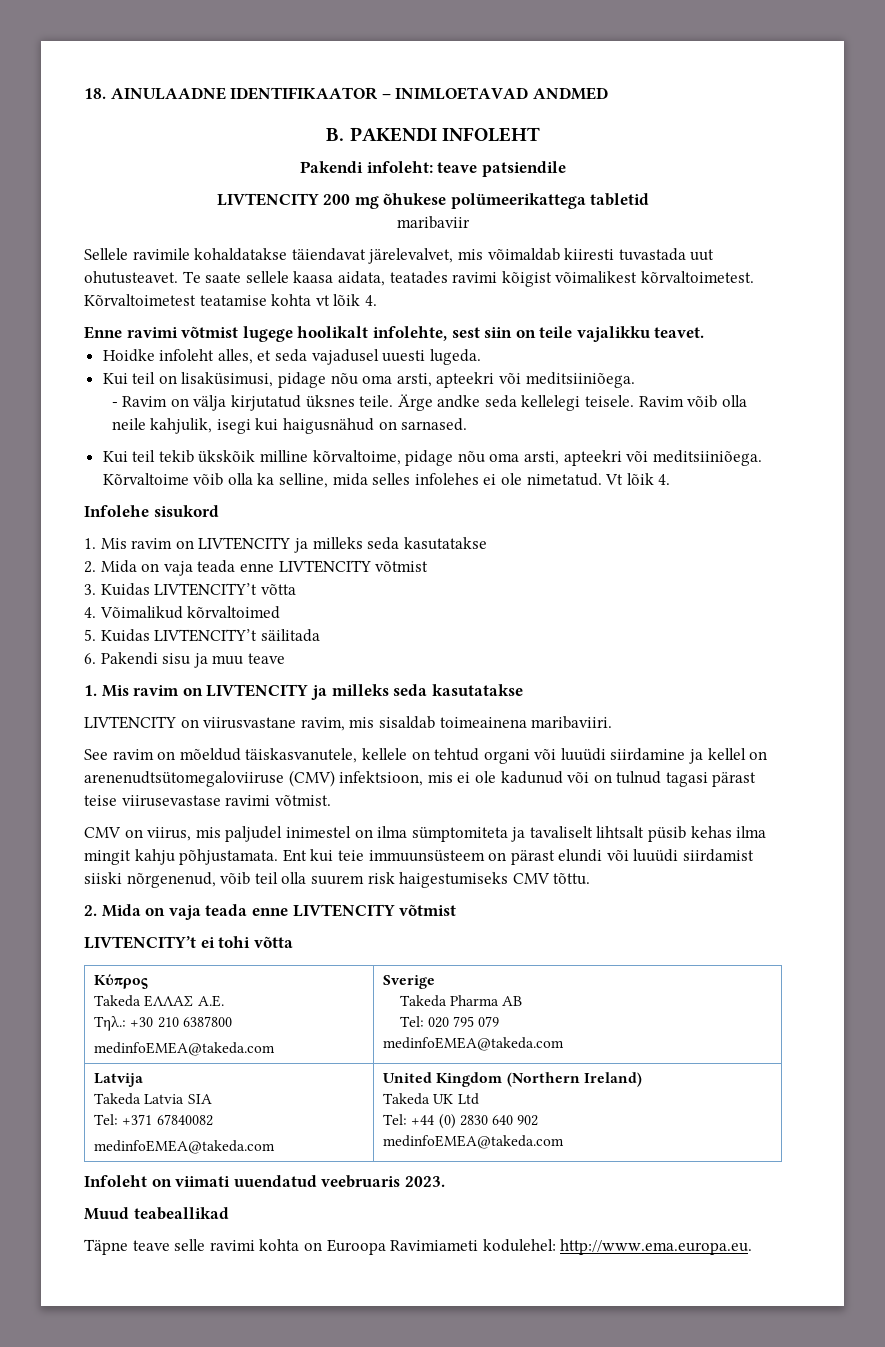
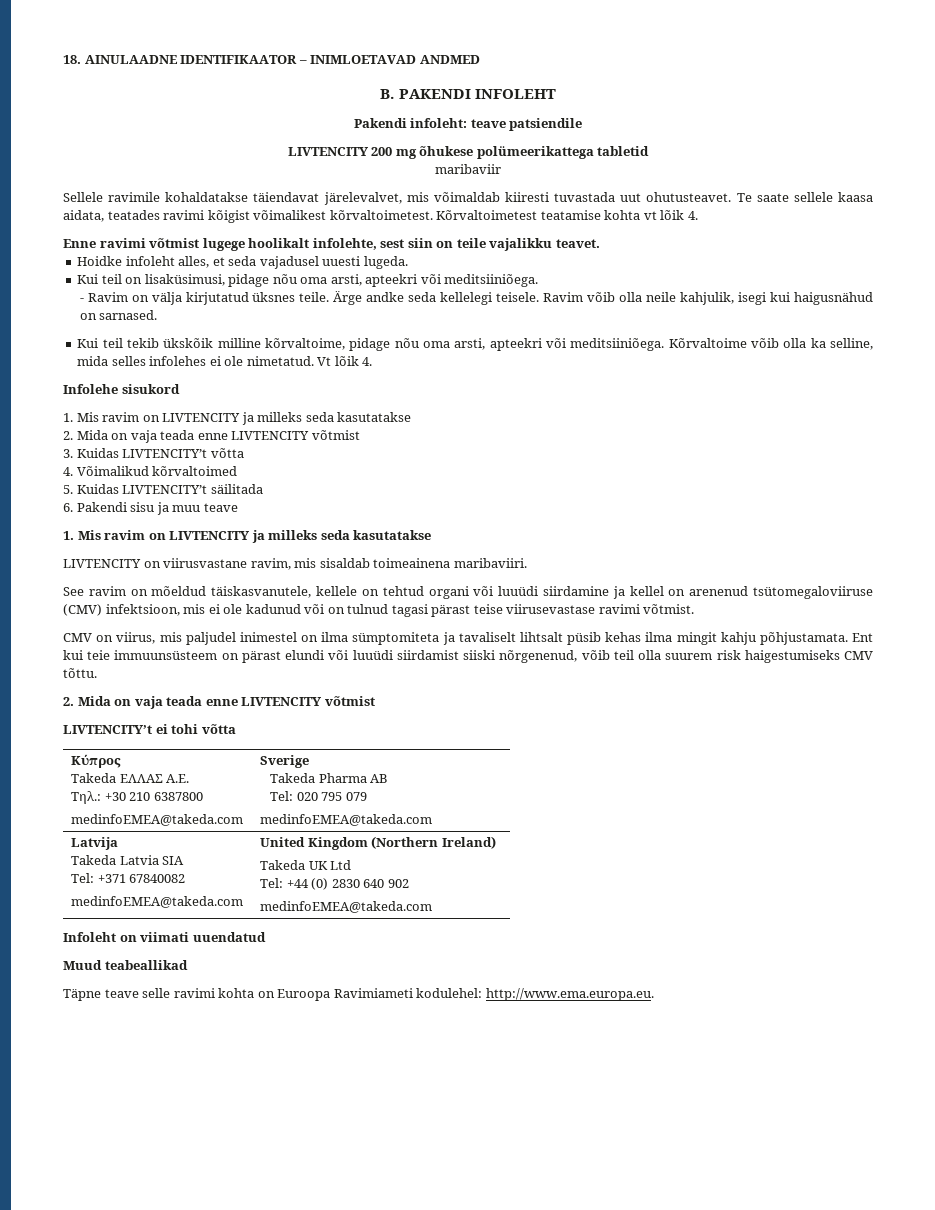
- See ravim on mõeldud täiskasvanutele, kellele on tehtud organi või luuüdi siirdamine ja kellel on arenenudtsütomegaloviiruse (CMV) infektsioon, mis ei ole kadunud või on tulnud tagasi pärast teise viirusevastase ravimi võtmist.
+ See ravim on mõeldud täiskasvanutele, kellele on tehtud organi või luuüdi siirdamine ja kellel on arenenud tsütomegaloviiruse (CMV) infektsioon, mis ei ole kadunud või on tulnud tagasi pärast teise viirusevastase ravimi võtmist.
- Infoleht on viimati uuendatud veebruaris 2023.
+ Infoleht on viimati uuendatud

